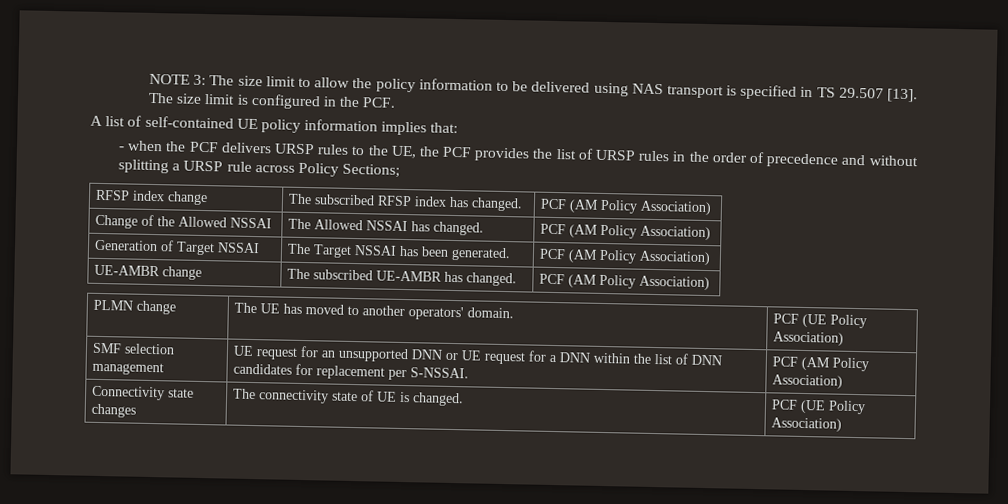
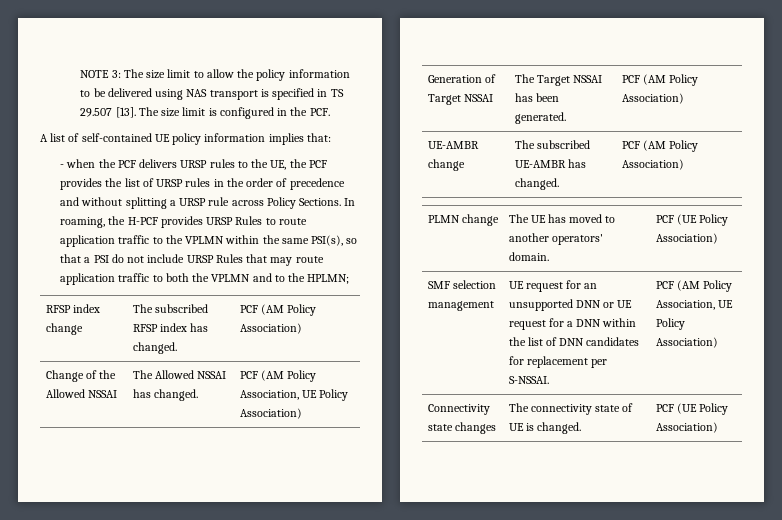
- - when the PCF delivers URSP rules to the UE, the PCF provides the list of URSP rules in the order of precedence and without splitting a URSP rule across Policy Sections;
+ - when the PCF delivers URSP rules to the UE, the PCF provides the list of URSP rules in the order of precedence and without splitting a URSP rule across Policy Sections. In roaming, the H-PCF provides URSP Rules to route application traffic to the VPLMN within the same PSI(s), so that a PSI do not include URSP Rules that may route application traffic to both the VPLMN and to the HPLMN;
- Change of the Allowed NSSAI | The Allowed NSSAI has changed. | PCF (AM Policy Association)
+ Change of the Allowed NSSAI | The Allowed NSSAI has changed. | PCF (AM Policy Association, UE Policy Association)
- SMF selection management | UE request for an unsupported DNN or UE request for a DNN within the list of DNN candidates for replacement per S-NSSAI. | PCF (AM Policy Association)
+ SMF selection management | UE request for an unsupported DNN or UE request for a DNN within the list of DNN candidates for replacement per S-NSSAI. | PCF (AM Policy Association, UE Policy Association)

